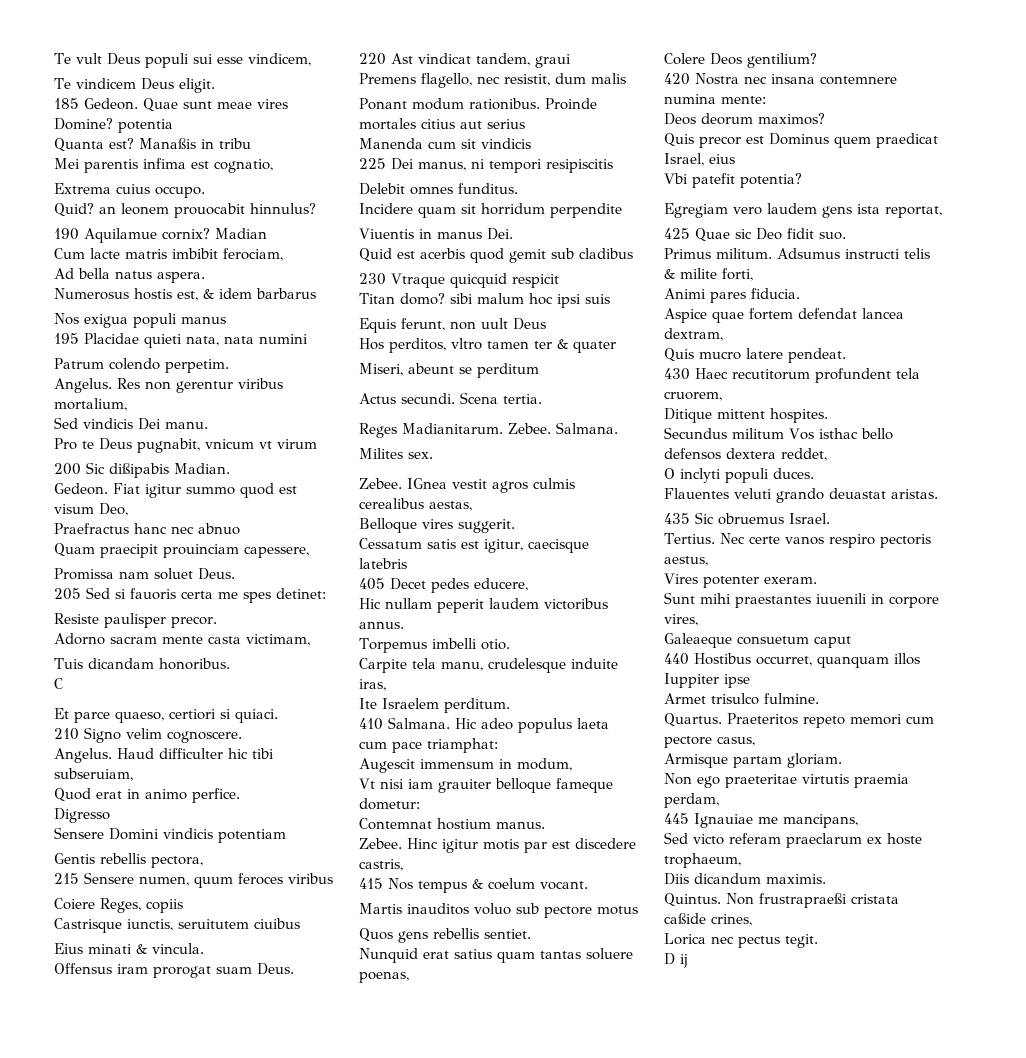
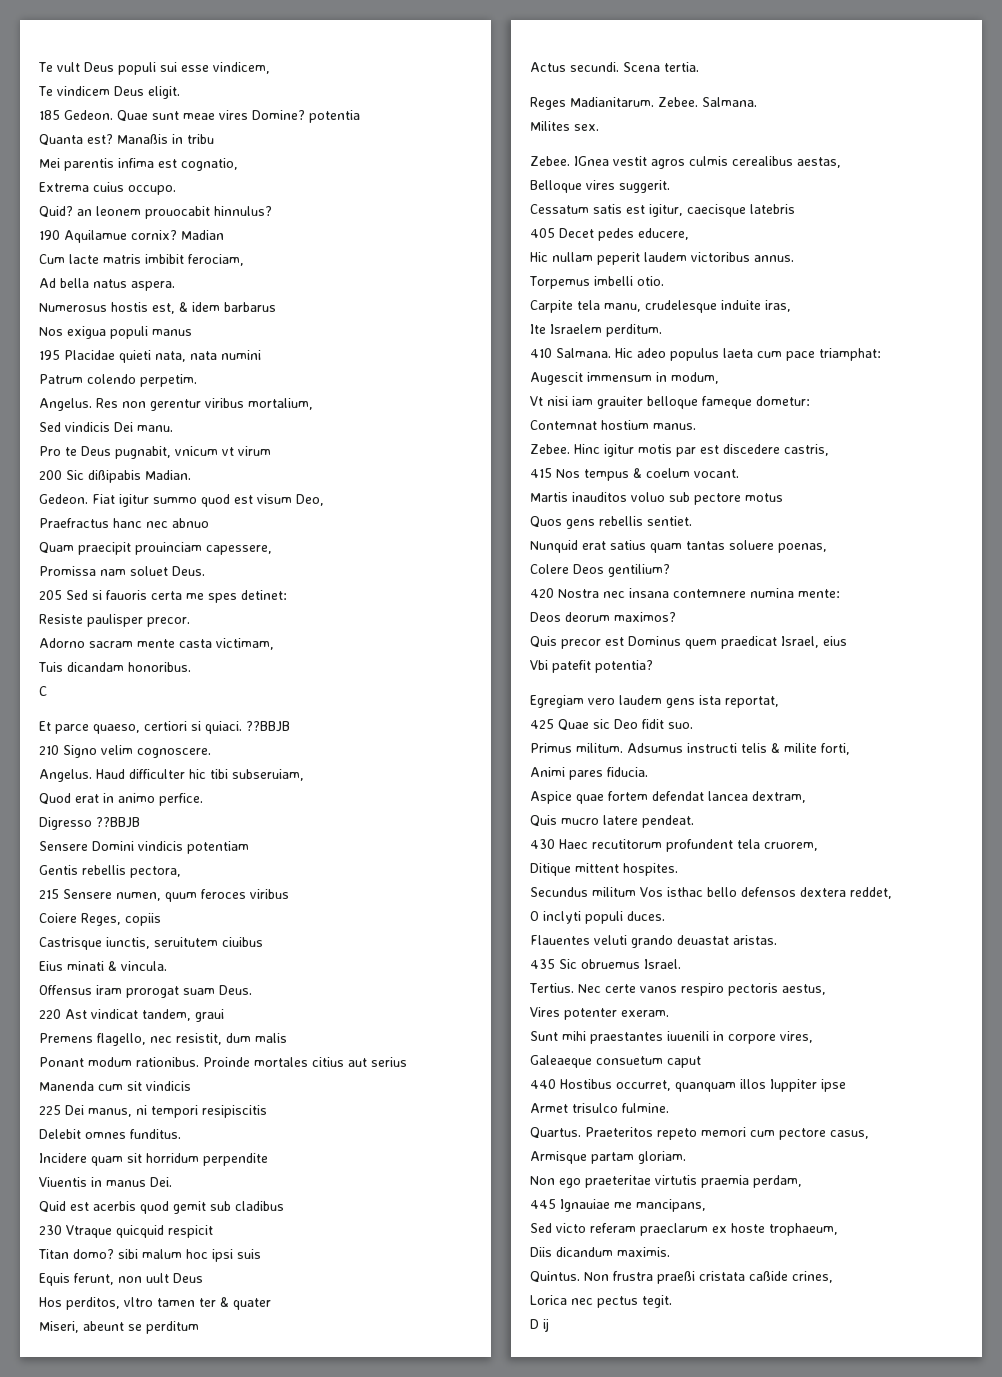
- Et parce quaeso, certiori si quiaci.
+ Et parce quaeso, certiori si quiaci. ??BBJB
- Digresso
+ Digresso ??BBJB
- Non frustrapraeßi cristata caßide crines,
+ Non frustra praeßi cristata caßide crines,

